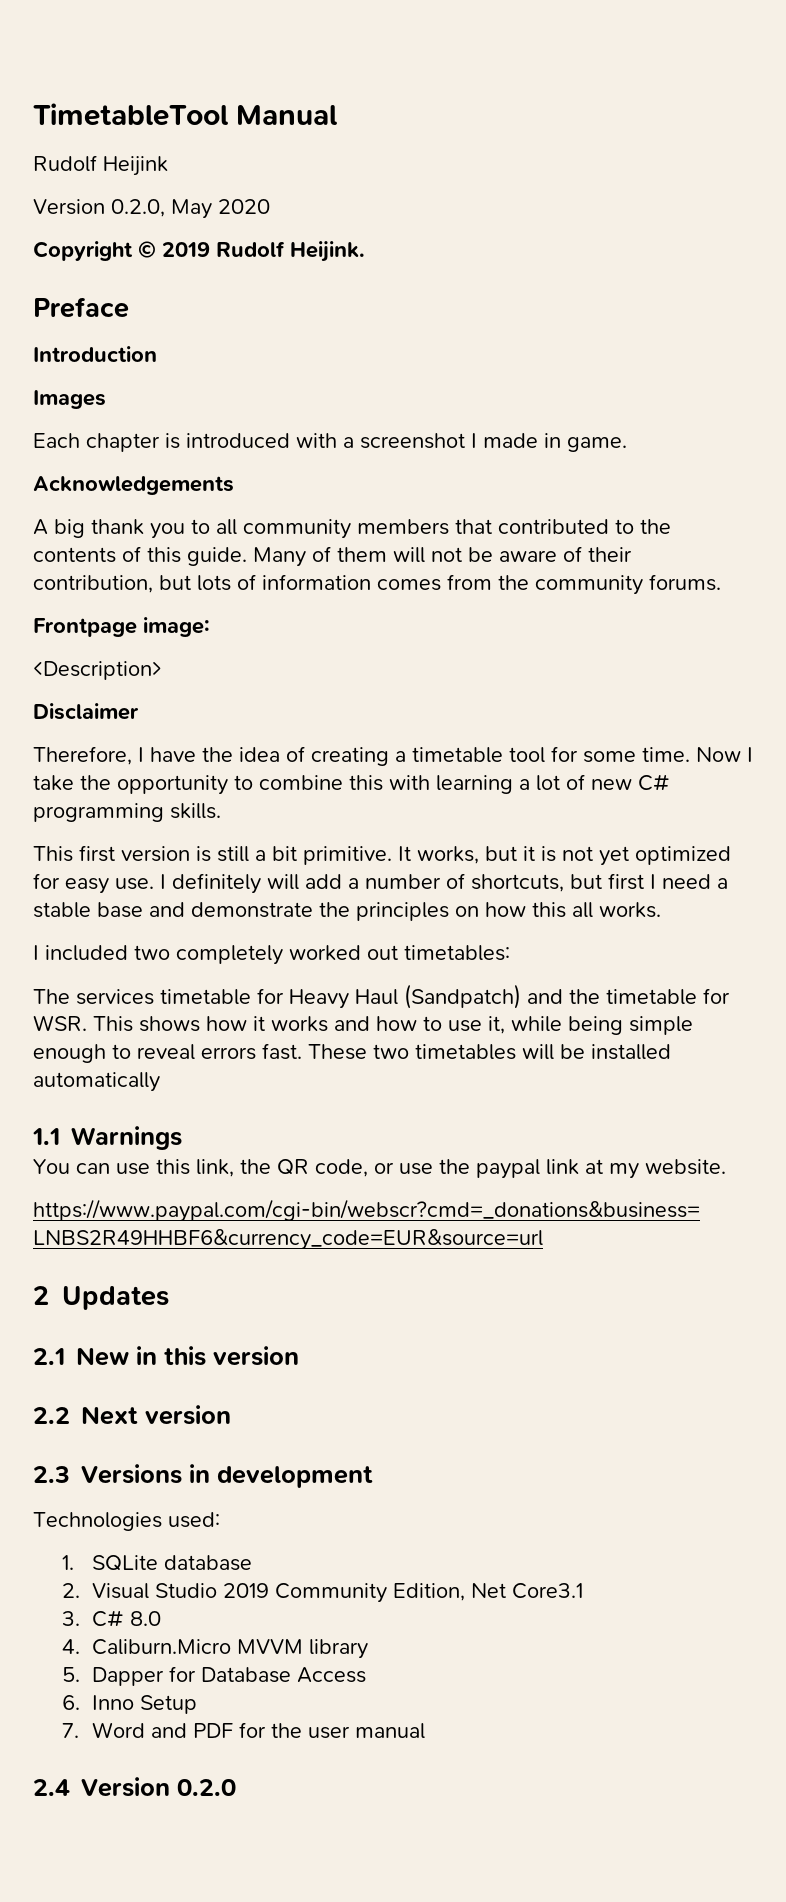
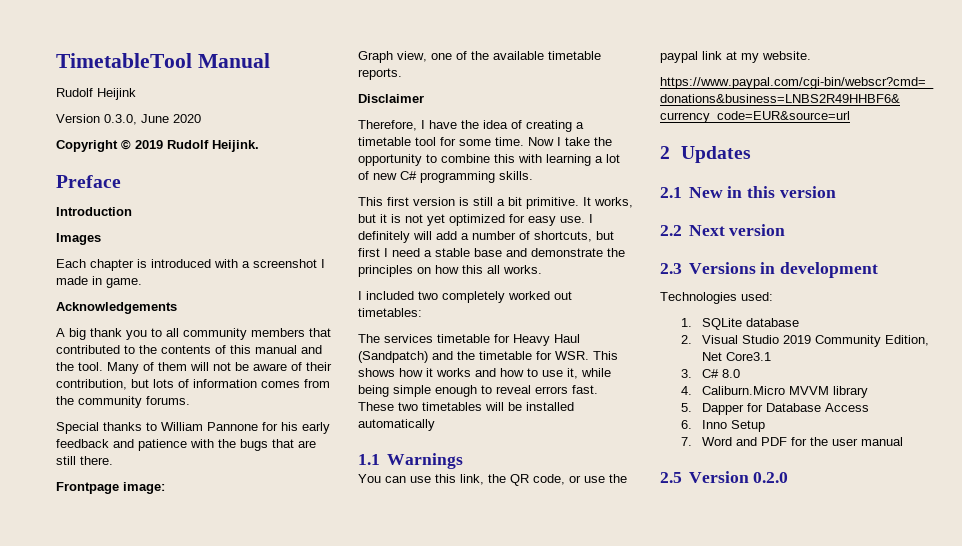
- Version 0.2.0, May 2020
+ Version 0.3.0, June 2020
- A big thank you to all community members that contributed to the contents of this guide.
+ A big thank you to all community members that contributed to the contents of this manual and the tool.
+ Special thanks to William Pannone for his early feedback and patience with the bugs that are still there.
  Frontpage image:
- <Description>
+ Graph view, one of the available timetable reports.
- 2.4 Version 0.2.0
+ 2.5 Version 0.2.0

